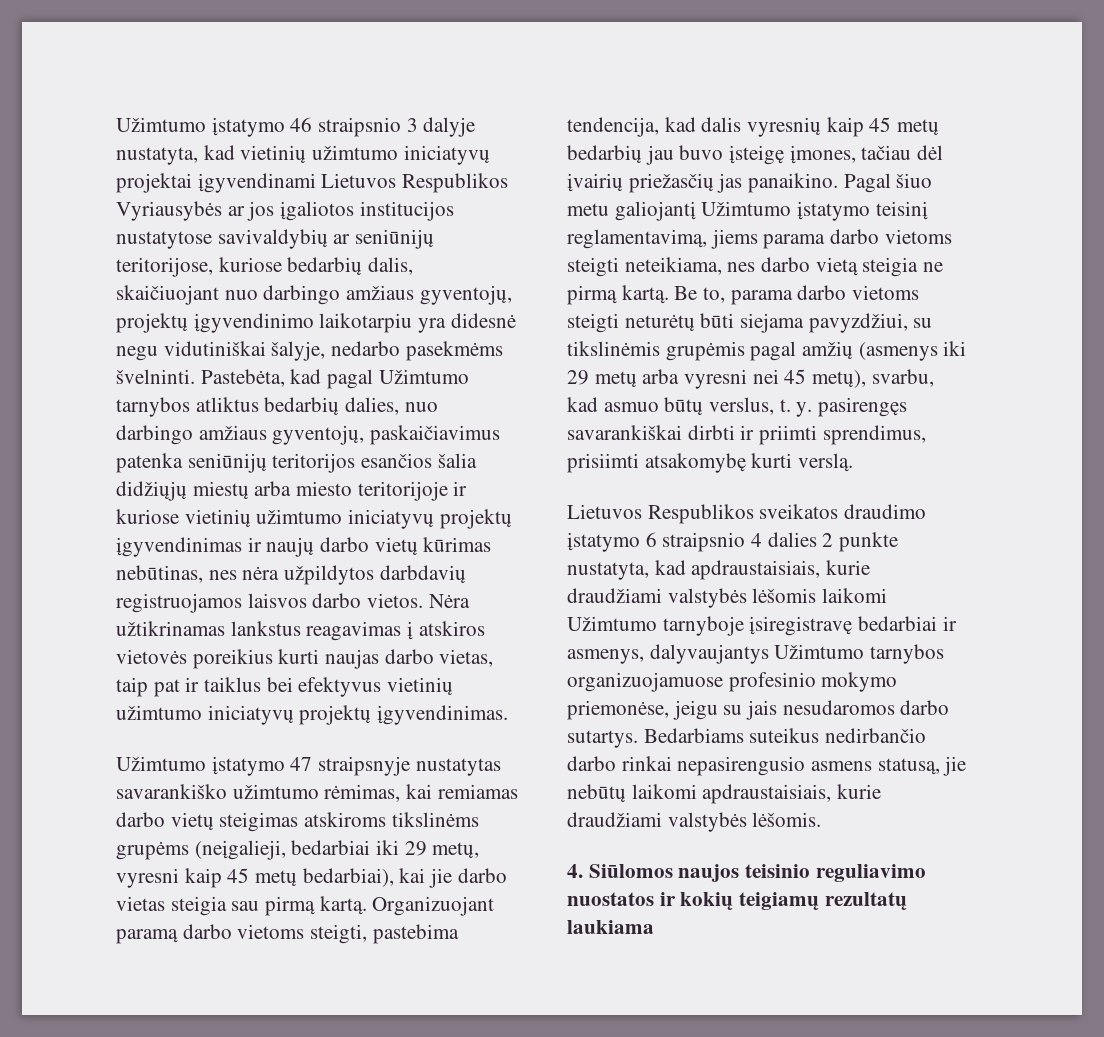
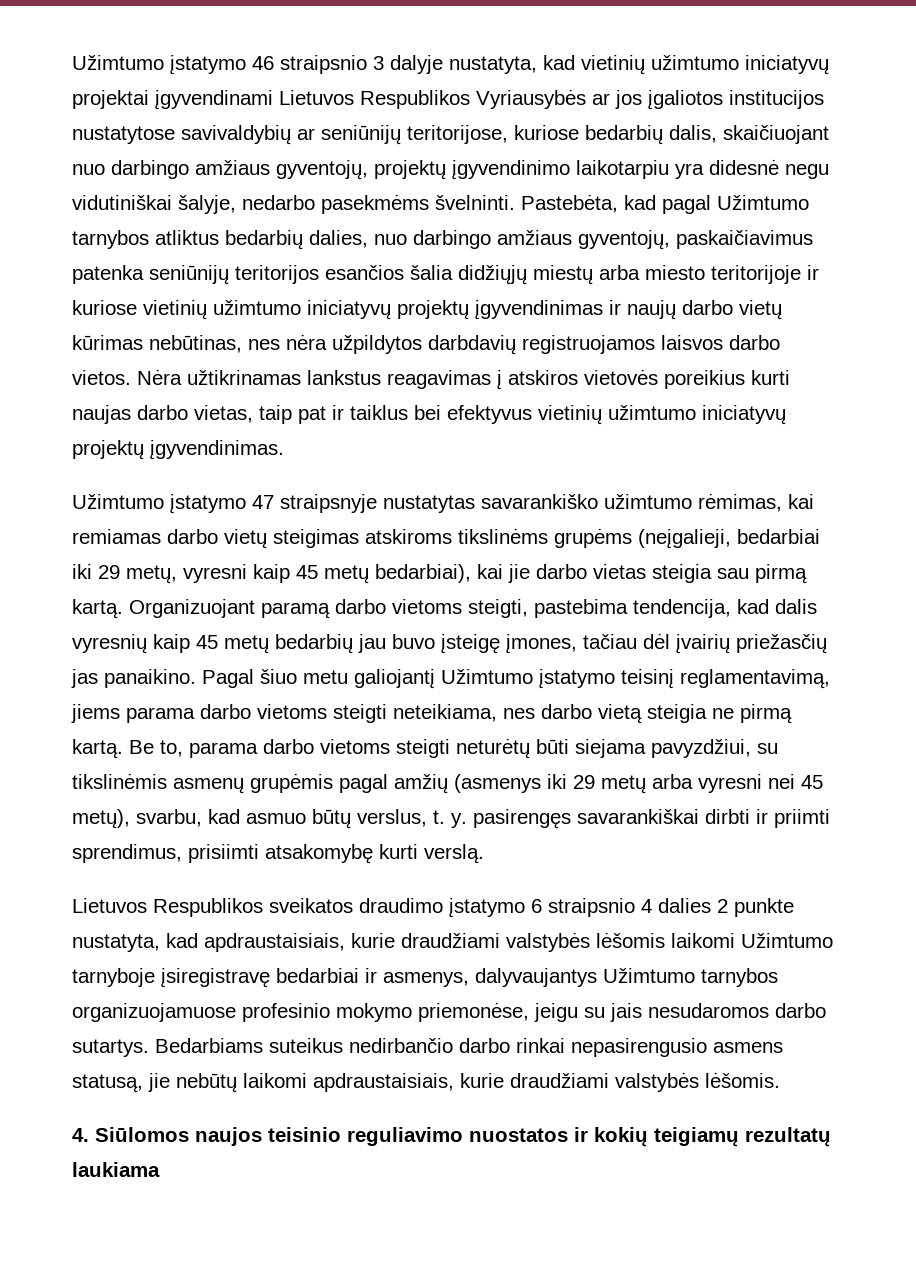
- Be to, parama darbo vietoms steigti neturėtų būti siejama pavyzdžiui, su tikslinėmis grupėmis pagal amžių (asmenys iki 29 metų arba vyresni nei 45 metų), svarbu, kad asmuo būtų verslus, t. y. pasirengęs savarankiškai dirbti ir priimti sprendimus, prisiimti atsakomybę kurti verslą.
+ Be to, parama darbo vietoms steigti neturėtų būti siejama pavyzdžiui, su tikslinėmis asmenų grupėmis pagal amžių (asmenys iki 29 metų arba vyresni nei 45 metų), svarbu, kad asmuo būtų verslus, t. y. pasirengęs savarankiškai dirbti ir priimti sprendimus, prisiimti atsakomybę kurti verslą.

